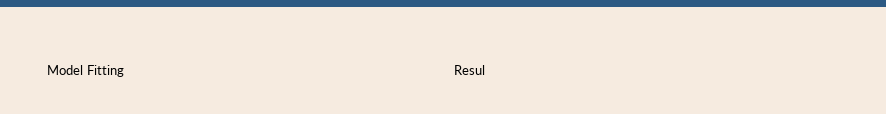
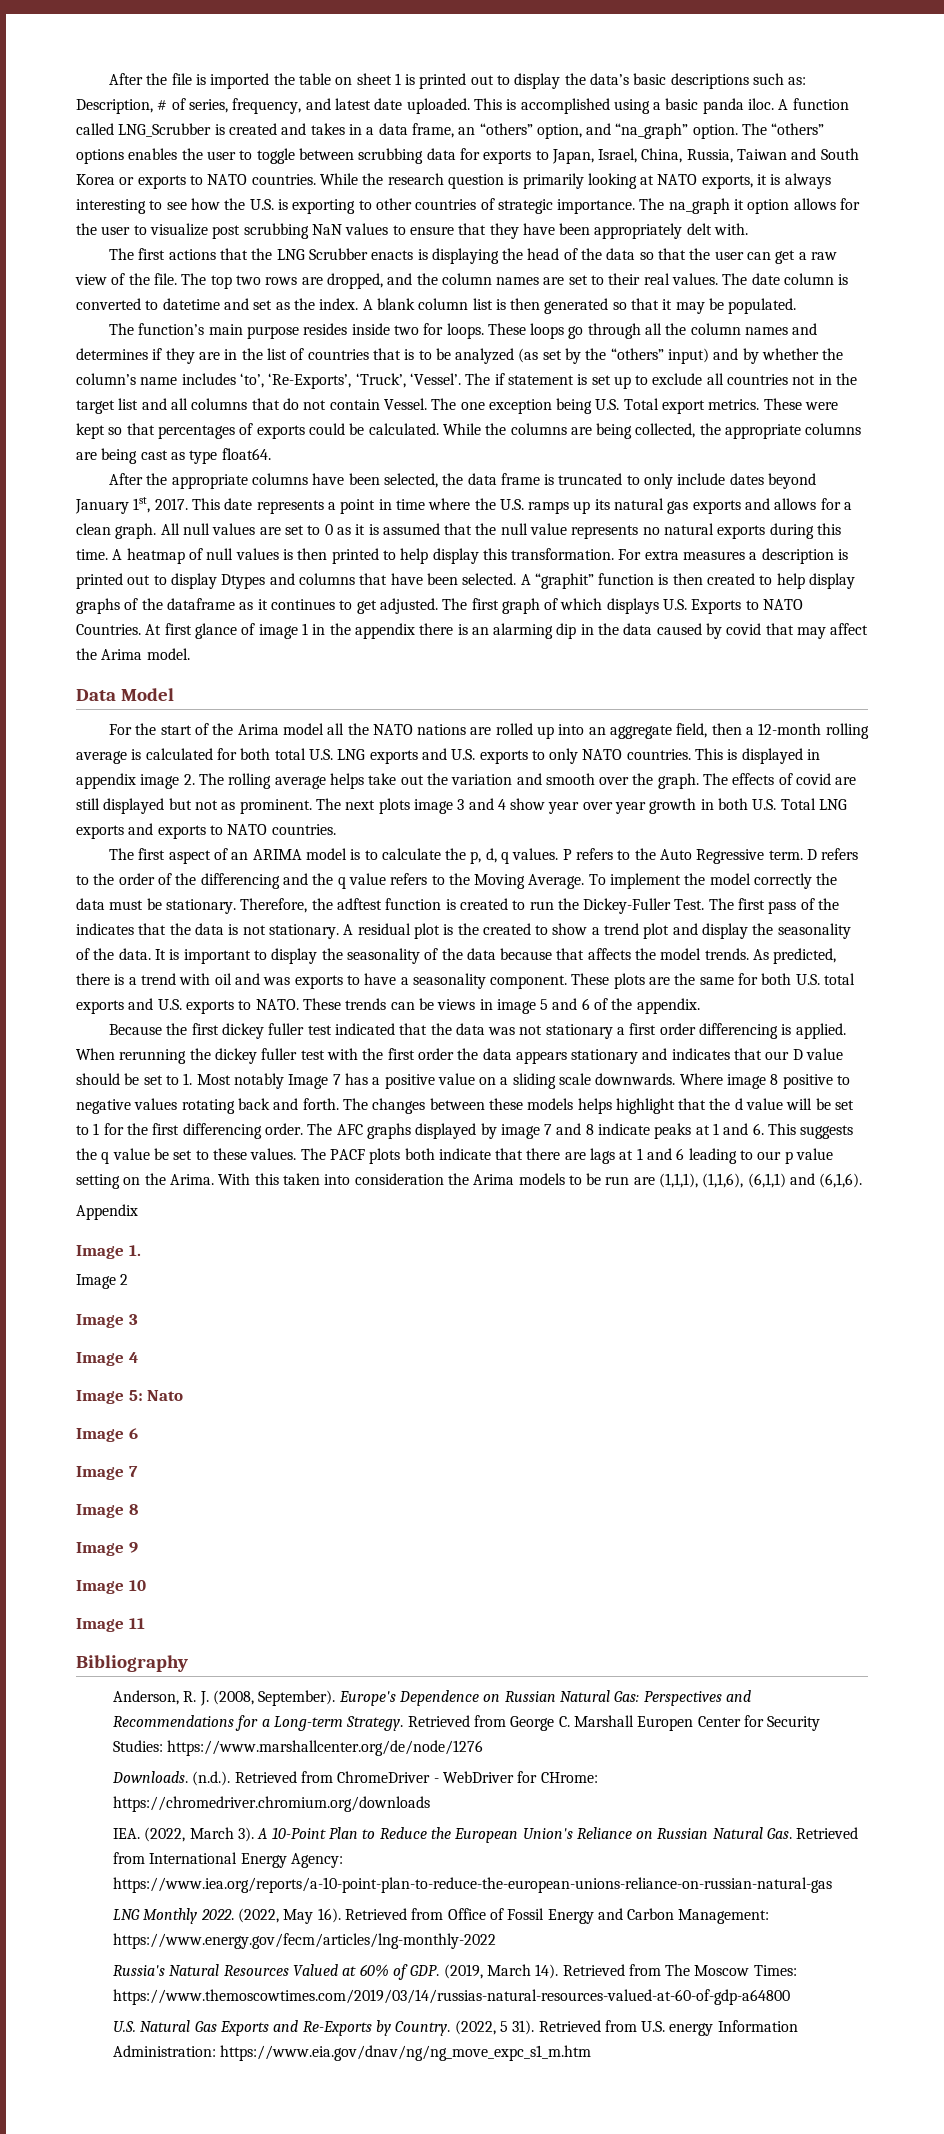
- Model Fitting
- Resul
+ After the file is imported the table on sheet 1 is printed out to display the data’s basic descriptions such as: Description, # of series, frequency, and latest date uploaded. This is accomplished using a basic panda iloc. A function called LNG_Scrubber is created and takes in a data frame, an “others” option, and “na_graph” option. The “others” options enables the user to toggle between scrubbing data for exports to Japan, Israel, China, Russia, Taiwan and South Korea or exports to NATO countries. While the research question is primarily looking at NATO exports, it is always interesting to see how the U.S. is exporting to other countries of strategic importance. The na_graph it option allows for the user to visualize post scrubbing NaN values to ensure that they have been appropriately delt with.
+ The first actions that the LNG Scrubber enacts is displaying the head of the data so that the user can get a raw view of the file. The top two rows are dropped, and the column names are set to their real values. The date column is converted to datetime and set as the index. A blank column list is then generated so that it may be populated.
+ The function’s main purpose resides inside two for loops. These loops go through all the column names and determines if they are in the list of countries that is to be analyzed (as set by the “others” input) and by whether the column’s name includes ‘to’, ‘Re-Exports’, ‘Truck’, ‘Vessel’. The if statement is set up to exclude all countries not in the target list and all columns that do not contain Vessel. The one exception being U.S. Total export metrics. These were kept so that percentages of exports could be calculated. While the columns are being collected, the appropriate columns are being cast as type float64.
+ After the appropriate columns have been selected, the data frame is truncated to only include dates beyond January 1st, 2017. This date represents a point in time where the U.S. ramps up its natural gas exports and allows for a clean graph. All null values are set to 0 as it is assumed that the null value represents no natural exports during this time. A heatmap of null values is then printed to help display this transformation. For extra measures a description is printed out to display Dtypes and columns that have been selected. A “graphit” function is then created to help display graphs of the dataframe as it continues to get adjusted. The first graph of which displays U.S. Exports to NATO Countries. At first glance of image 1 in the appendix there is an alarming dip in the data caused by covid that may affect the Arima model.
+ Data Model
+ For the start of the Arima model all the NATO nations are rolled up into an aggregate field, then a 12-month rolling average is calculated for both total U.S. LNG exports and U.S. exports to only NATO countries. This is displayed in appendix image 2. The rolling average helps take out the variation and smooth over the graph. The effects of covid are still displayed but not as prominent. The next plots image 3 and 4 show year over year growth in both U.S. Total LNG exports and exports to NATO countries.
+ The first aspect of an ARIMA model is to calculate the p, d, q values. P refers to the Auto Regressive term. D refers to the order of the differencing and the q value refers to the Moving Average. To implement the model correctly the data must be stationary. Therefore, the adftest function is created to run the Dickey-Fuller Test. The first pass of the indicates that the data is not stationary. A residual plot is the created to show a trend plot and display the seasonality of the data. It is important to display the seasonality of the data because that affects the model trends. As predicted, there is a trend with oil and was exports to have a seasonality component. These plots are the same for both U.S. total exports and U.S. exports to NATO. These trends can be views in image 5 and 6 of the appendix.
+ Because the first dickey fuller test indicated that the data was not stationary a first order differencing is applied. When rerunning the dickey fuller test with the first order the data appears stationary and indicates that our D value should be set to 1. Most notably Image 7 has a positive value on a sliding scale downwards. Where image 8 positive to negative values rotating back and forth. The changes between these models helps highlight that the d value will be set to 1 for the first differencing order. The AFC graphs displayed by image 7 and 8 indicate peaks at 1 and 6. This suggests the q value be set to these values. The PACF plots both indicate that there are lags at 1 and 6 leading to our p value setting on the Arima. With this taken into consideration the Arima models to be run are (1,1,1), (1,1,6), (6,1,1) and (6,1,6).
+ Appendix
+ Image 1.
+ Image 2
+ Image 3
+ Image 4
+ Image 5: Nato
+ Image 6
+ Image 7
+ Image 8
+ Image 9
+ Image 10
+ Image 11
+ Bibliography
+ Anderson, R. J. (2008, September). Europe's Dependence on Russian Natural Gas: Perspectives and Recommendations for a Long-term Strategy. Retrieved from George C. Marshall Europen Center for Security Studies: https://www.marshallcenter.org/de/node/1276
+ Downloads. (n.d.). Retrieved from ChromeDriver - WebDriver for CHrome: https://chromedriver.chromium.org/downloads
+ IEA. (2022, March 3). A 10-Point Plan to Reduce the European Union's Reliance on Russian Natural Gas. Retrieved from International Energy Agency: https://www.iea.org/reports/a-10-point-plan-to-reduce-the-european-unions-reliance-on-russian-natural-gas
+ LNG Monthly 2022. (2022, May 16). Retrieved from Office of Fossil Energy and Carbon Management: https://www.energy.gov/fecm/articles/lng-monthly-2022
+ Russia's Natural Resources Valued at 60% of GDP. (2019, March 14). Retrieved from The Moscow Times: https://www.themoscowtimes.com/2019/03/14/russias-natural-resources-valued-at-60-of-gdp-a64800
+ U.S. Natural Gas Exports and Re-Exports by Country. (2022, 5 31). Retrieved from U.S. energy Information Administration: https://www.eia.gov/dnav/ng/ng_move_expc_s1_m.htm

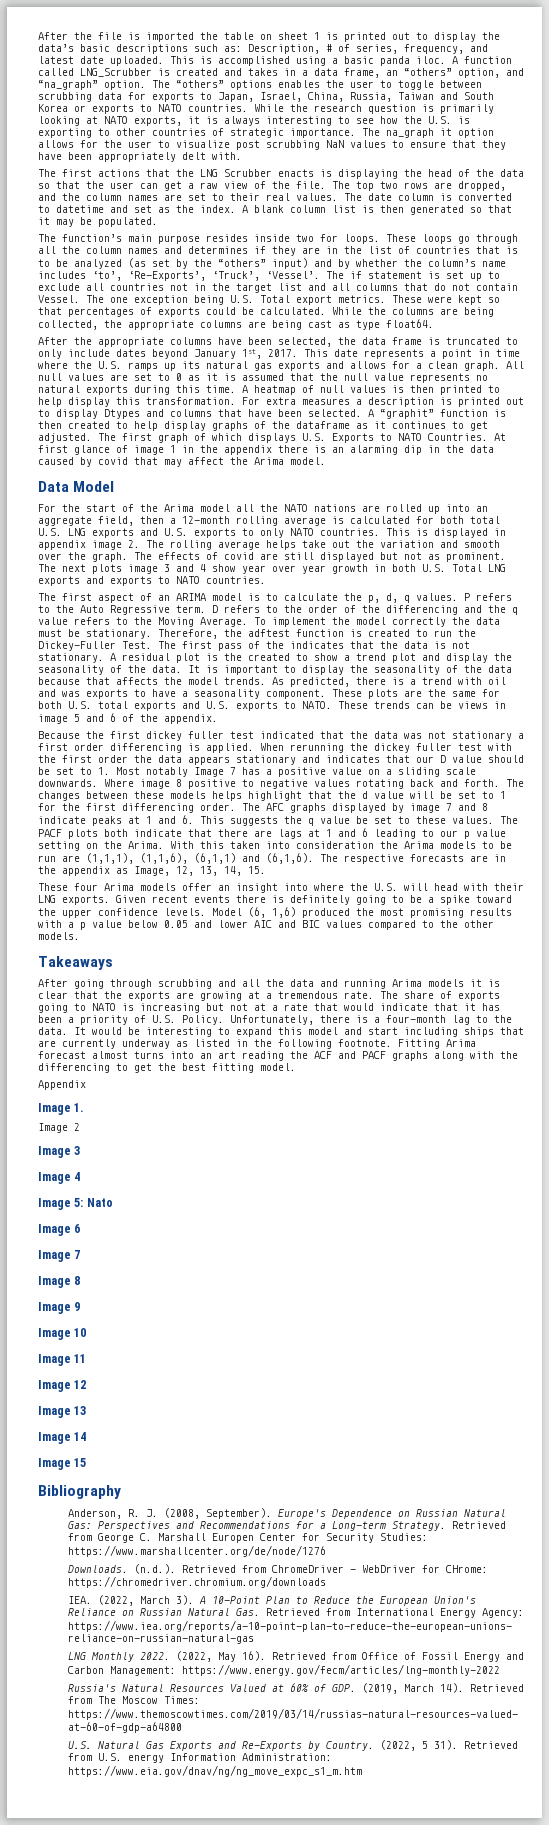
+ The respective forecasts are in the appendix as Image, 12, 13, 14, 15.
+ These four Arima models offer an insight into where the U.S. will head with their LNG exports. Given recent events there is definitely going to be a spike toward the upper confidence levels. Model (6, 1,6) produced the most promising results with a p value below 0.05 and lower AIC and BIC values compared to the other models.
+ Takeaways
+ After going through scrubbing and all the data and running Arima models it is clear that the exports are growing at a tremendous rate. The share of exports going to NATO is increasing but not at a rate that would indicate that it has been a priority of U.S. Policy. Unfortunately, there is a four-month lag to the data. It would be interesting to expand this model and start including ships that are currently underway as listed in the following footnote. Fitting Arima forecast almost turns into an art reading the ACF and PACF graphs along with the differencing to get the best fitting model.
+ Image 12
+ Image 13
+ Image 14
+ Image 15

